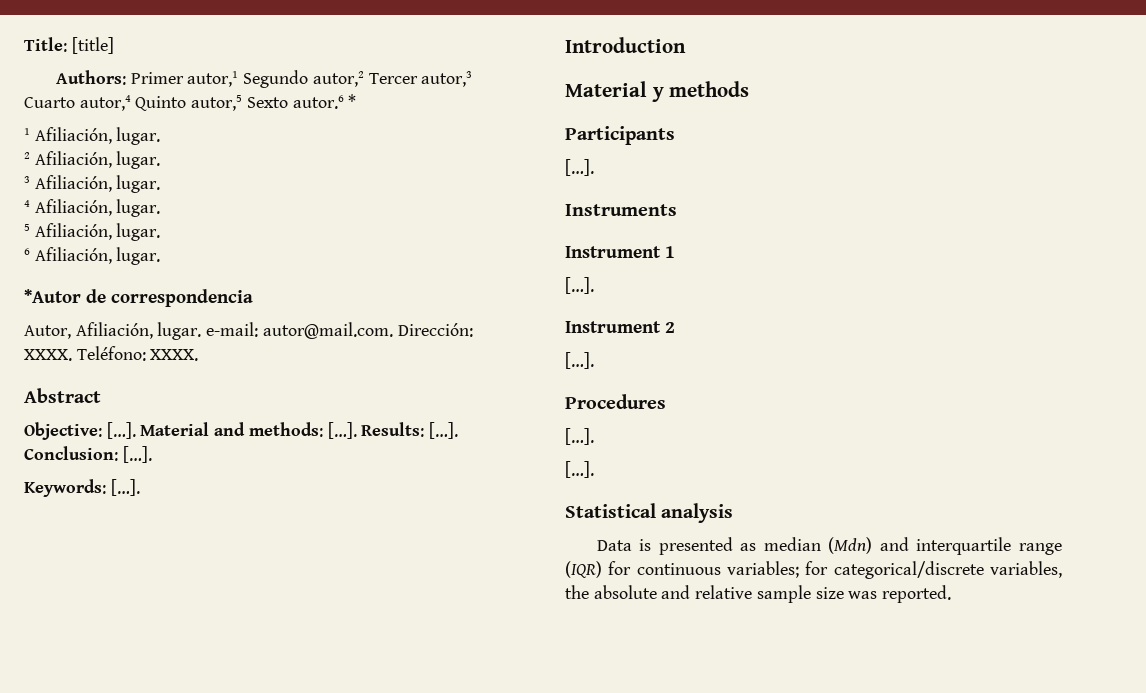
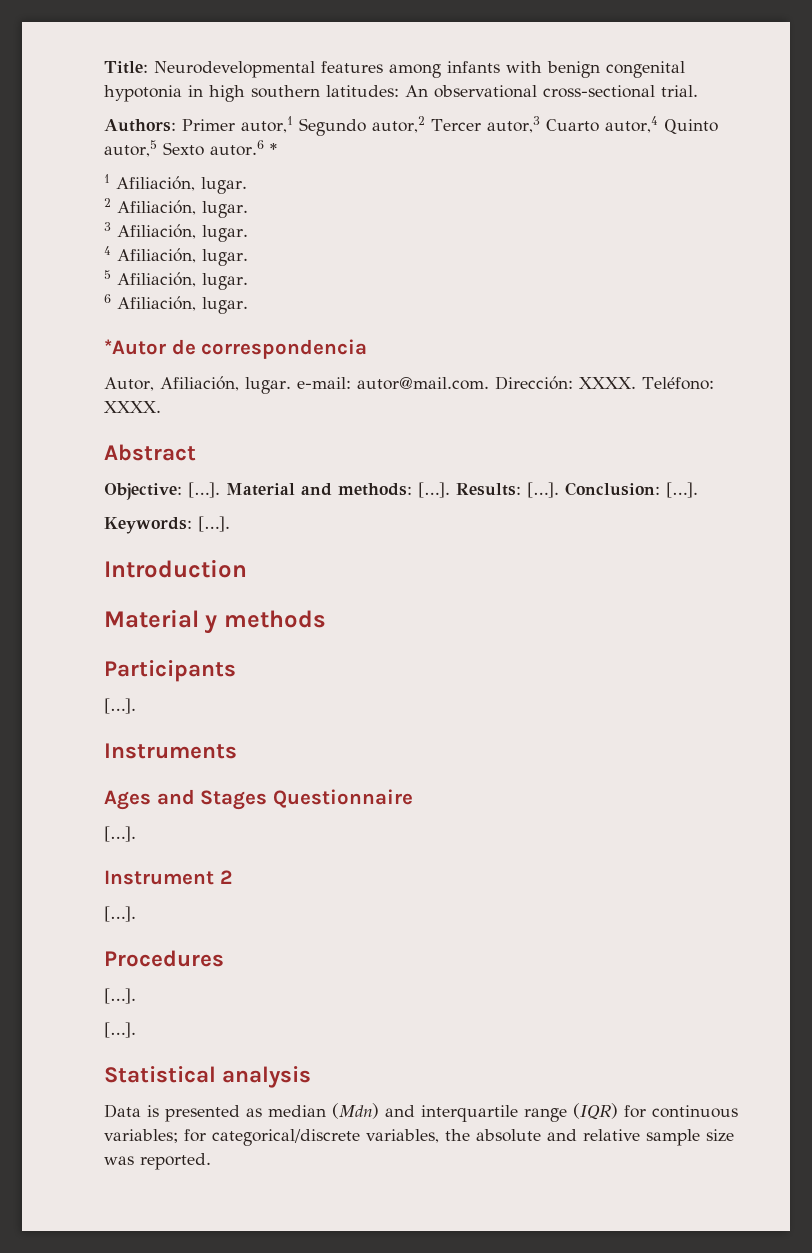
- Title: [title]
+ Title: Neurodevelopmental features among infants with benign congenital hypotonia in high southern latitudes: An observational cross-sectional trial.
- Instrument 1
+ Ages and Stages Questionnaire

